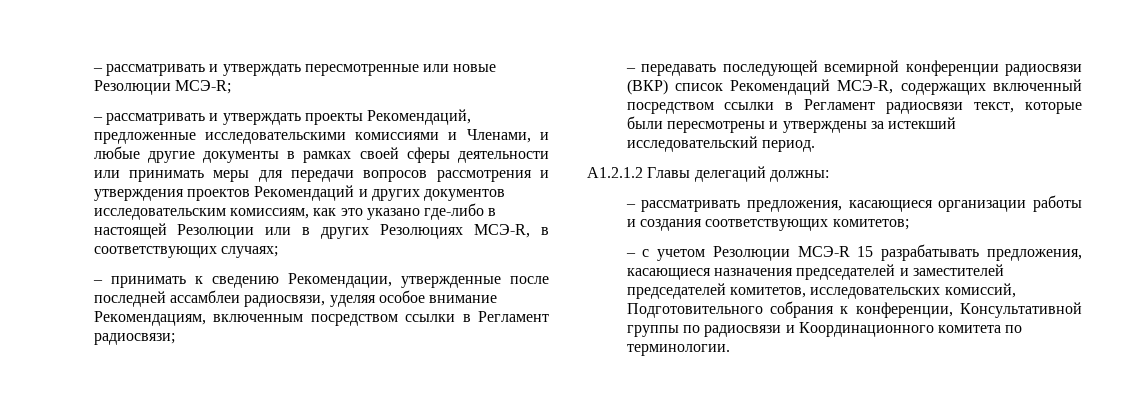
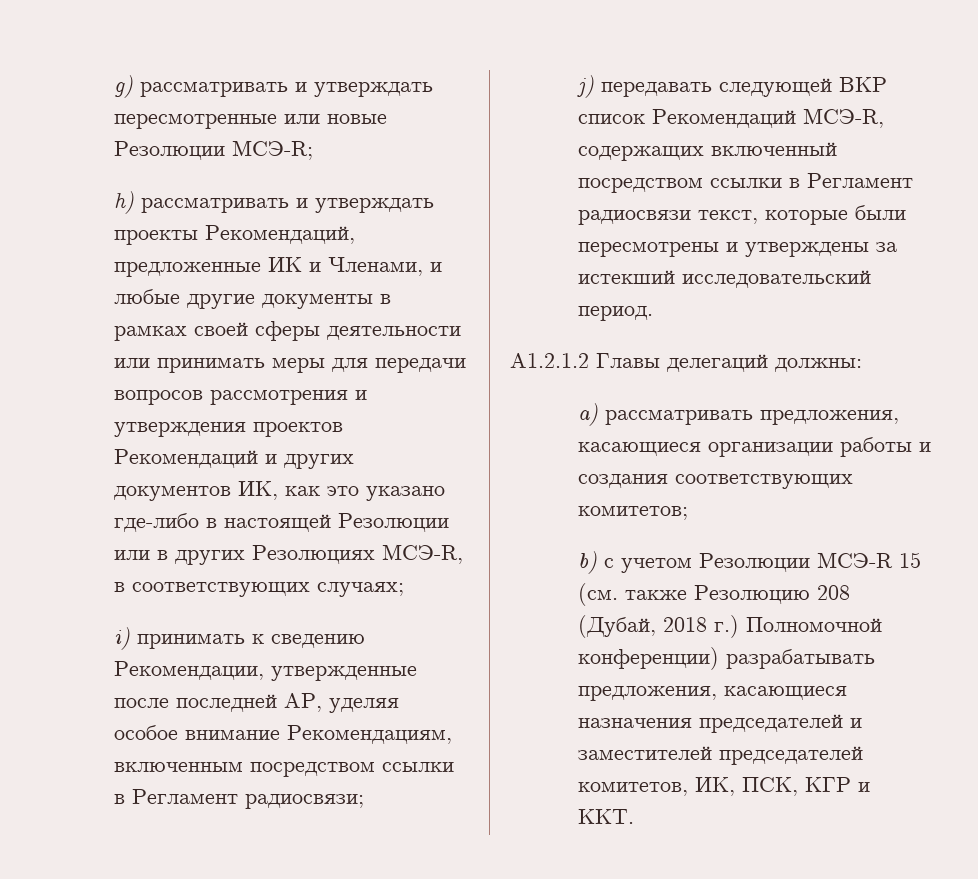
- – рассматривать и утверждать пересмотренные или новые Резолюции МСЭ-R;
+ g) рассматривать и утверждать пересмотренные или новые Резолюции МСЭ-R;
- – рассматривать и утверждать проекты Рекомендаций, предложенные исследовательскими комиссиями и Членами, и любые другие документы в рамках своей сферы деятельности или принимать меры для передачи вопросов рассмотрения и утверждения проектов Рекомендаций и других документов исследовательским комиссиям, как это указано где-либо в настоящей Резолюции или в других Резолюциях МСЭ-R, в соответствующих случаях;
+ h) рассматривать и утверждать проекты Рекомендаций, предложенные ИК и Членами, и любые другие документы в рамках своей сферы деятельности или принимать меры для передачи вопросов рассмотрения и утверждения проектов Рекомендаций и других документов ИК, как это указано где-либо в настоящей Резолюции или в других Резолюциях МСЭ-R, в соответствующих случаях;
- – принимать к сведению Рекомендации, утвержденные после последней ассамблеи радиосвязи, уделяя особое внимание Рекомендациям, включенным посредством ссылки в Регламент радиосвязи;
+ i) принимать к сведению Рекомендации, утвержденные после последней АР, уделяя особое внимание Рекомендациям, включенным посредством ссылки в Регламент радиосвязи;
- – передавать последующей всемирной конференции радиосвязи (ВКР) список Рекомендаций МСЭ-R, содержащих включенный посредством ссылки в Регламент радиосвязи текст, которые были пересмотрены и утверждены за истекший исследовательский период.
+ j) передавать следующей ВКР список Рекомендаций МСЭ-R, содержащих включенный посредством ссылки в Регламент радиосвязи текст, которые были пересмотрены и утверждены за истекший исследовательский период.
- – рассматривать предложения, касающиеся организации работы и создания соответствующих комитетов;
+ a) рассматривать предложения, касающиеся организации работы и создания соответствующих комитетов;
- – с учетом Резолюции МСЭ-R 15 разрабатывать предложения, касающиеся назначения председателей и заместителей председателей комитетов, исследовательских комиссий, Подготовительного собрания к конференции, Консультативной группы по радиосвязи и Координационного комитета по терминологии.
+ b) с учетом Резолюции МСЭ-R 15 (см. также Резолюцию 208 (Дубай, 2018 г.) Полномочной конференции) разрабатывать предложения, касающиеся назначения председателей и заместителей председателей комитетов, ИК, ПСК, КГР и ККТ.

